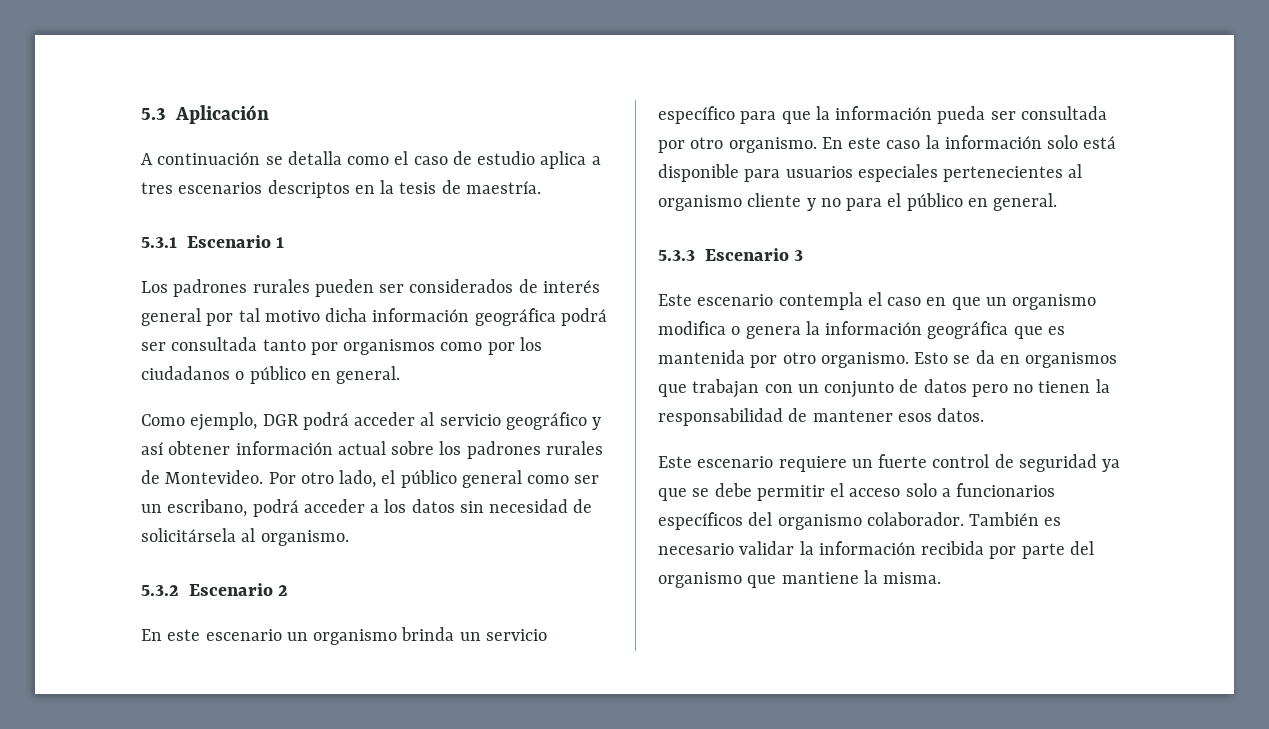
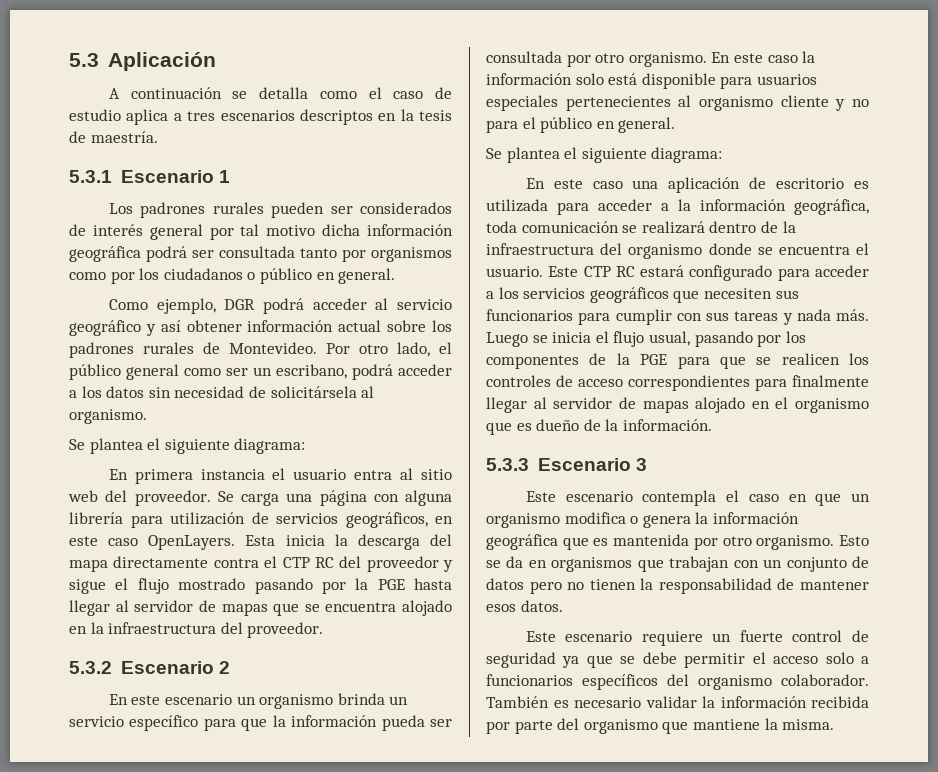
  Por otro lado, el público general como ser un escribano, podrá acceder a los datos sin necesidad de solicitársela al organismo.
+ Se plantea el siguiente diagrama:
+ En primera instancia el usuario entra al sitio web del proveedor. Se carga una página con alguna librería para utilización de servicios geográficos, en este caso OpenLayers. Esta inicia la descarga del mapa directamente contra el CTP RC del proveedor y sigue el flujo mostrado pasando por la PGE hasta llegar al servidor de mapas que se encuentra alojado en la infraestructura del proveedor.
  En este caso la información solo está disponible para usuarios especiales pertenecientes al organismo cliente y no para el público en general.
+ Se plantea el siguiente diagrama:
+ En este caso una aplicación de escritorio es utilizada para acceder a la información geográfica, toda comunicación se realizará dentro de la infraestructura del organismo donde se encuentra el usuario. Este CTP RC estará configurado para acceder a los servicios geográficos que necesiten sus funcionarios para cumplir con sus tareas y nada más. Luego se inicia el flujo usual, pasando por los componentes de la PGE para que se realicen los controles de acceso correspondientes para finalmente llegar al servidor de mapas alojado en el organismo que es dueño de la información.

